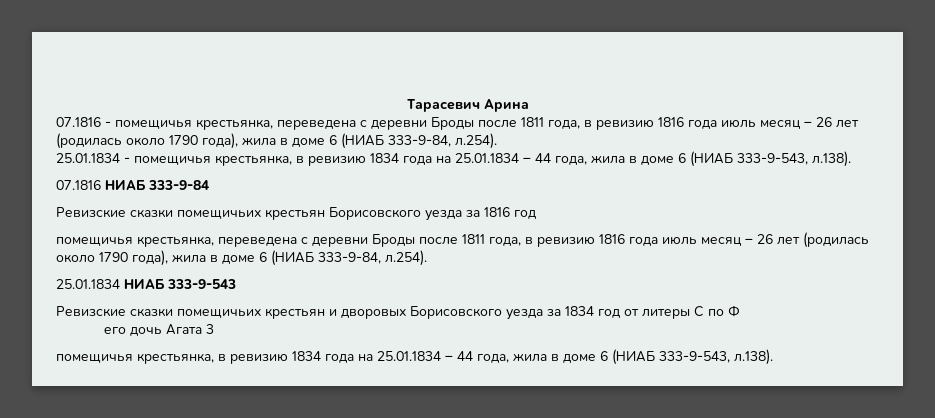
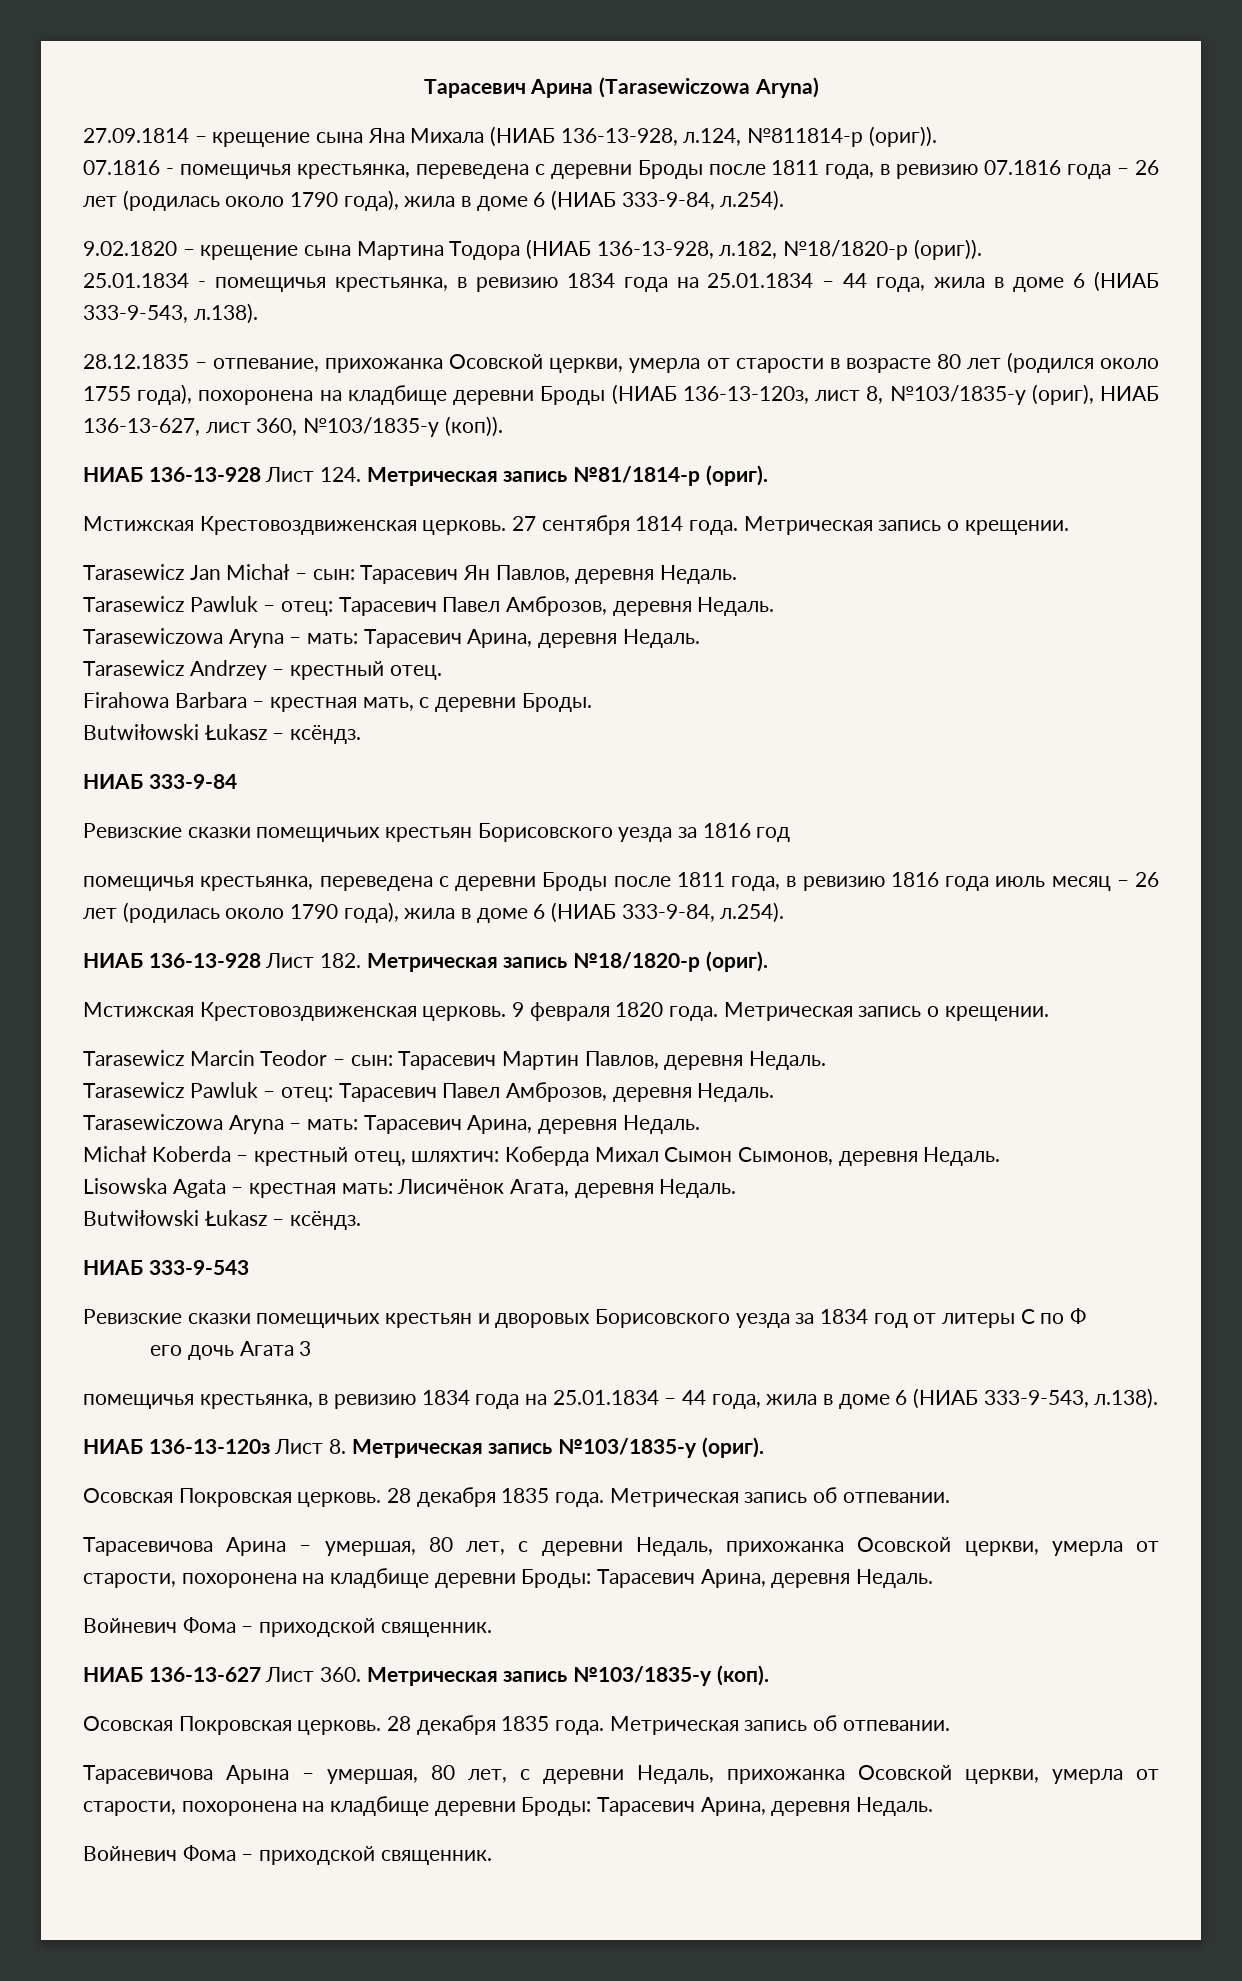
- Тарасевич Арина
+ Тарасевич Арина (Tarasewiczowa Aryna)
+ 27.09.1814 – крещение сына Яна Михала (НИАБ 136-13-928, л.124, №811814-р (ориг)).
- 07.1816 - помещичья крестьянка, переведена с деревни Броды после 1811 года, в ревизию 1816 года июль месяц – 26 лет (родилась около 1790 года), жила в доме 6 (НИАБ 333-9-84, л.254).
+ 07.1816 - помещичья крестьянка, переведена с деревни Броды после 1811 года, в ревизию 07.1816 года – 26 лет (родилась около 1790 года), жила в доме 6 (НИАБ 333-9-84, л.254).
+ 9.02.1820 – крещение сына Мартина Тодора (НИАБ 136-13-928, л.182, №18/1820-р (ориг)).
- 07.1816 НИАБ 333-9-84
+ 28.12.1835 – отпевание, прихожанка Осовской церкви, умерла от старости в возрасте 80 лет (родился около 1755 года), похоронена на кладбище деревни Броды (НИАБ 136-13-120з, лист 8, №103/1835-у (ориг), НИАБ 136-13-627, лист 360, №103/1835-у (коп)).
+ НИАБ 136-13-928 Лист 124. Метрическая запись №81/1814-р (ориг).
+ Мстижская Крестовоздвиженская церковь. 27 сентября 1814 года. Метрическая запись о крещении.
+ Tarasewicz Jan Michał – сын: Тарасевич Ян Павлов, деревня Недаль.
+ Tarasewicz Pawluk – отец: Тарасевич Павел Амброзов, деревня Недаль.
+ Tarasewiczowa Aryna – мать: Тарасевич Арина, деревня Недаль.
+ Tarasewicz Andrzey – крестный отец.
+ Firahowa Barbara – крестная мать, с деревни Броды.
+ Butwiłowski Łukasz – ксёндз.
+ НИАБ 333-9-84
- 25.01.1834 НИАБ 333-9-543
+ НИАБ 136-13-928 Лист 182. Метрическая запись №18/1820-р (ориг).
+ Мстижская Крестовоздвиженская церковь. 9 февраля 1820 года. Метрическая запись о крещении.
+ Tarasewicz Marcin Teodor – сын: Тарасевич Мартин Павлов, деревня Недаль.
+ Tarasewicz Pawluk – отец: Тарасевич Павел Амброзов, деревня Недаль.
+ Tarasewiczowa Aryna – мать: Тарасевич Арина, деревня Недаль.
+ Michał Koberda – крестный отец, шляхтич: Коберда Михал Сымон Сымонов, деревня Недаль.
+ Lisowska Agata – крестная мать: Лисичёнок Агата, деревня Недаль.
+ Butwiłowski Łukasz – ксёндз.
+ НИАБ 333-9-543
+ НИАБ 136-13-120з Лист 8. Метрическая запись №103/1835-у (ориг).
+ Осовская Покровская церковь. 28 декабря 1835 года. Метрическая запись об отпевании.
+ Тарасевичова Арина – умершая, 80 лет, с деревни Недаль, прихожанка Осовской церкви, умерла от старости, похоронена на кладбище деревни Броды: Тарасевич Арина, деревня Недаль.
+ Войневич Фома – приходской священник.
+ НИАБ 136-13-627 Лист 360. Метрическая запись №103/1835-у (коп).
+ Осовская Покровская церковь. 28 декабря 1835 года. Метрическая запись об отпевании.
+ Тарасевичова Арына – умершая, 80 лет, с деревни Недаль, прихожанка Осовской церкви, умерла от старости, похоронена на кладбище деревни Броды: Тарасевич Арина, деревня Недаль.
+ Войневич Фома – приходской священник.

